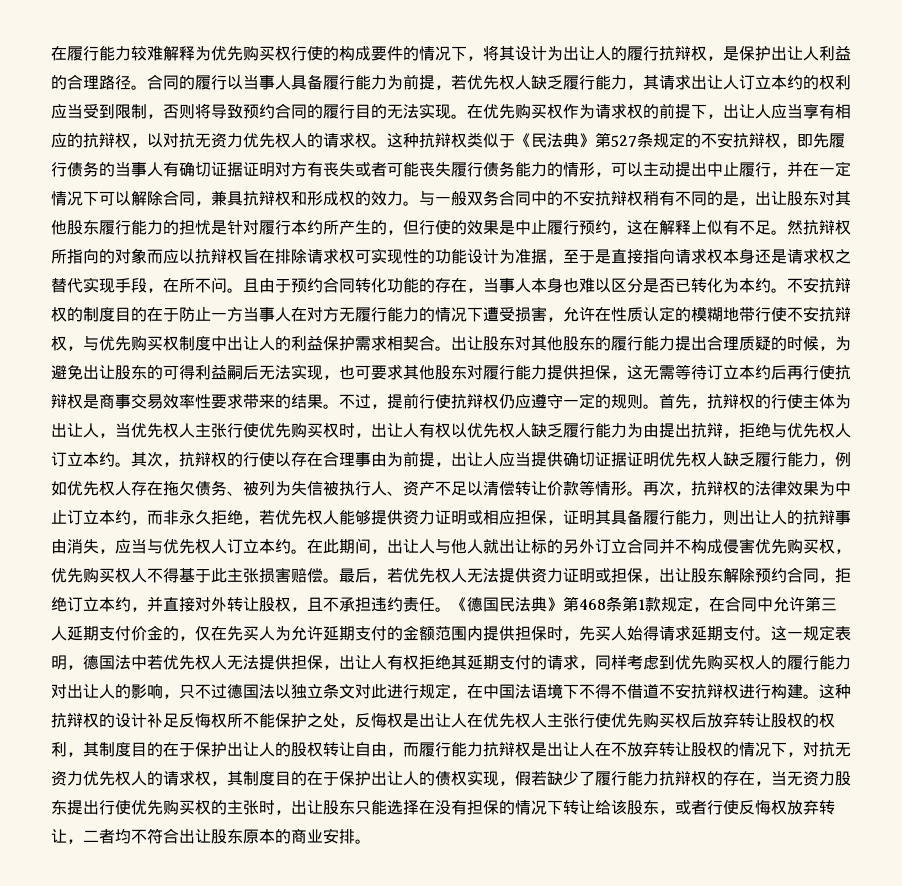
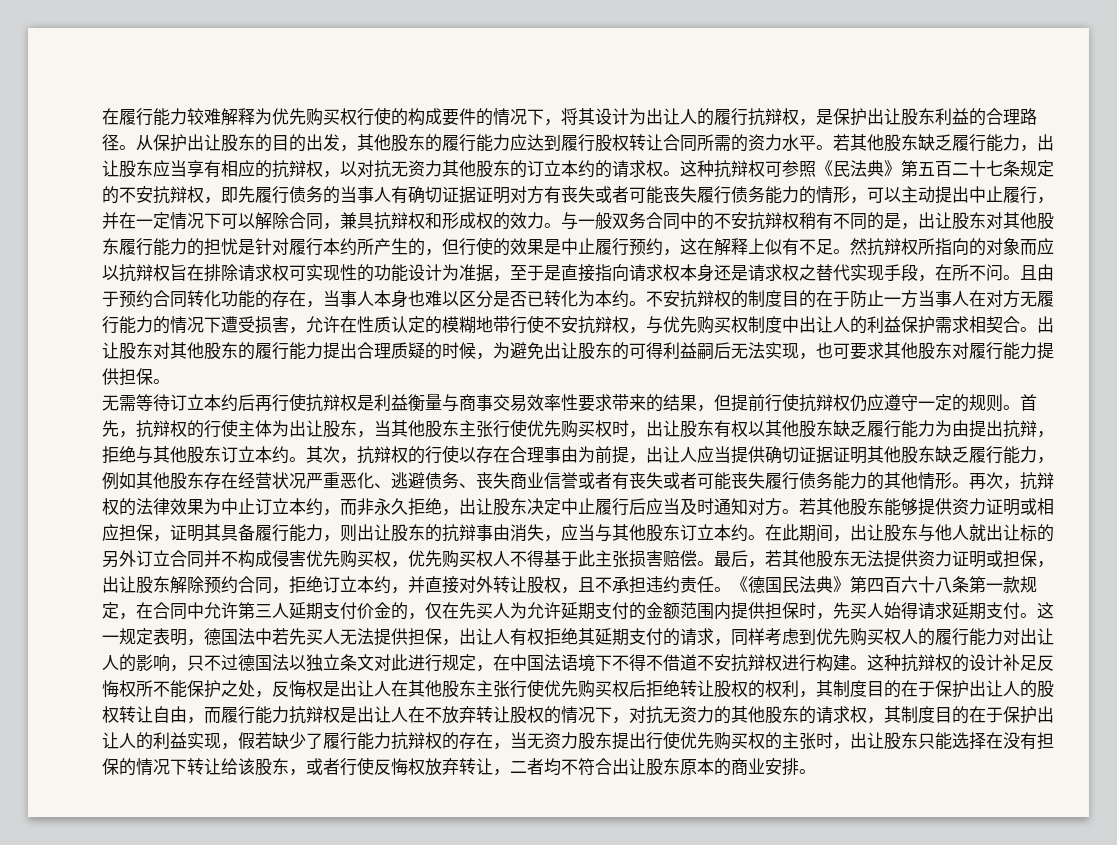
- 在履行能力较难解释为优先购买权行使的构成要件的情况下，将其设计为出让人的履行抗辩权，是保护出让人利益的合理路径。
+ 在履行能力较难解释为优先购买权行使的构成要件的情况下，将其设计为出让人的履行抗辩权，是保护出让股东利益的合理路径。
- 合同的履行以当事人具备履行能力为前提，若优先权人缺乏履行能力，其请求出让人订立本约的权利应当受到限制，否则将导致预约合同的履行目的无法实现。在优先购买权作为请求权的前提下，出让人应当享有相应的抗辩权，以对抗无资力优先权人的请求权。
+ 从保护出让股东的目的出发，其他股东的履行能力应达到履行股权转让合同所需的资力水平。若其他股东缺乏履行能力，出让股东应当享有相应的抗辩权，以对抗无资力其他股东的订立本约的请求权。
- 这种抗辩权类似于《民法典》第527条规定的不安抗辩权，即先履行债务的当事人有确切证据证明对方有丧失或者可能丧失履行债务能力的情形，可以主动提出中止履行，并在一定情况下可以解除合同，兼具抗辩权和形成权的效力。
+ 这种抗辩权可参照《民法典》第五百二十七条规定的不安抗辩权，即先履行债务的当事人有确切证据证明对方有丧失或者可能丧失履行债务能力的情形，可以主动提出中止履行，并在一定情况下可以解除合同，兼具抗辩权和形成权的效力。
- 出让股东对其他股东的履行能力提出合理质疑的时候，为避免出让股东的可得利益嗣后无法实现，也可要求其他股东对履行能力提供担保，这无需等待订立本约后再行使抗辩权是商事交易效率性要求带来的结果。不过，提前行使抗辩权仍应遵守一定的规则。
+ 出让股东对其他股东的履行能力提出合理质疑的时候，为避免出让股东的可得利益嗣后无法实现，也可要求其他股东对履行能力提供担保。
+ 无需等待订立本约后再行使抗辩权是利益衡量与商事交易效率性要求带来的结果，但提前行使抗辩权仍应遵守一定的规则。
- 首先，抗辩权的行使主体为出让人，当优先权人主张行使优先购买权时，出让人有权以优先权人缺乏履行能力为由提出抗辩，拒绝与优先权人订立本约。
+ 首先，抗辩权的行使主体为出让股东，当其他股东主张行使优先购买权时，出让股东有权以其他股东缺乏履行能力为由提出抗辩，拒绝与其他股东订立本约。
- 其次，抗辩权的行使以存在合理事由为前提，出让人应当提供确切证据证明优先权人缺乏履行能力，例如优先权人存在拖欠债务、被列为失信被执行人、资产不足以清偿转让价款等情形。
+ 其次，抗辩权的行使以存在合理事由为前提，出让人应当提供确切证据证明其他股东缺乏履行能力，例如其他股东存在经营状况严重恶化、逃避债务、丧失商业信誉或者有丧失或者可能丧失履行债务能力的其他情形。
- 再次，抗辩权的法律效果为中止订立本约，而非永久拒绝，若优先权人能够提供资力证明或相应担保，证明其具备履行能力，则出让人的抗辩事由消失，应当与优先权人订立本约。
+ 再次，抗辩权的法律效果为中止订立本约，而非永久拒绝，出让股东决定中止履行后应当及时通知对方。若其他股东能够提供资力证明或相应担保，证明其具备履行能力，则出让股东的抗辩事由消失，应当与其他股东订立本约。
- 在此期间，出让人与他人就出让标的另外订立合同并不构成侵害优先购买权，优先购买权人不得基于此主张损害赔偿。
+ 在此期间，出让股东与他人就出让标的另外订立合同并不构成侵害优先购买权，优先购买权人不得基于此主张损害赔偿。
- 最后，若优先权人无法提供资力证明或担保，出让股东解除预约合同，拒绝订立本约，并直接对外转让股权，且不承担违约责任。
+ 最后，若其他股东无法提供资力证明或担保，出让股东解除预约合同，拒绝订立本约，并直接对外转让股权，且不承担违约责任。
- 《德国民法典》第468条第1款规定，在合同中允许第三人延期支付价金的，仅在先买人为允许延期支付的金额范围内提供担保时，先买人始得请求延期支付。
+ 《德国民法典》第四百六十八条第一款规定，在合同中允许第三人延期支付价金的，仅在先买人为允许延期支付的金额范围内提供担保时，先买人始得请求延期支付。
- 这一规定表明，德国法中若优先权人无法提供担保，出让人有权拒绝其延期支付的请求，同样考虑到优先购买权人的履行能力对出让人的影响，只不过德国法以独立条文对此进行规定，在中国法语境下不得不借道不安抗辩权进行构建。
+ 这一规定表明，德国法中若先买人无法提供担保，出让人有权拒绝其延期支付的请求，同样考虑到优先购买权人的履行能力对出让人的影响，只不过德国法以独立条文对此进行规定，在中国法语境下不得不借道不安抗辩权进行构建。
- 这种抗辩权的设计补足反悔权所不能保护之处，反悔权是出让人在优先权人主张行使优先购买权后放弃转让股权的权利，其制度目的在于保护出让人的股权转让自由，而履行能力抗辩权是出让人在不放弃转让股权的情况下，对抗无资力优先权人的请求权，其制度目的在于保护出让人的债权实现，假若缺少了履行能力抗辩权的存在，当无资力股东提出行使优先购买权的主张时，出让股东只能选择在没有担保的情况下转让给该股东，或者行使反悔权放弃转让，二者均不符合出让股东原本的商业安排。
+ 这种抗辩权的设计补足反悔权所不能保护之处，反悔权是出让人在其他股东主张行使优先购买权后拒绝转让股权的权利，其制度目的在于保护出让人的股权转让自由，而履行能力抗辩权是出让人在不放弃转让股权的情况下，对抗无资力的其他股东的请求权，其制度目的在于保护出让人的利益实现，假若缺少了履行能力抗辩权的存在，当无资力股东提出行使优先购买权的主张时，出让股东只能选择在没有担保的情况下转让给该股东，或者行使反悔权放弃转让，二者均不符合出让股东原本的商业安排。

